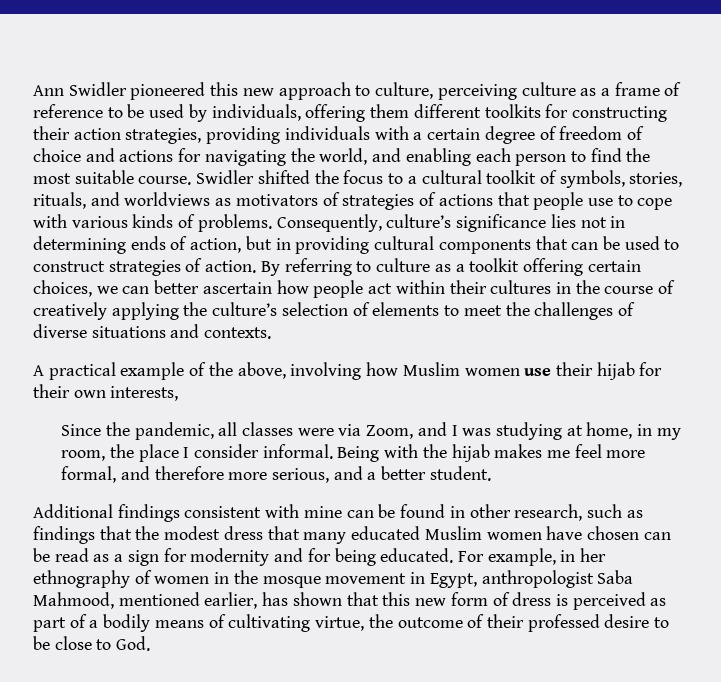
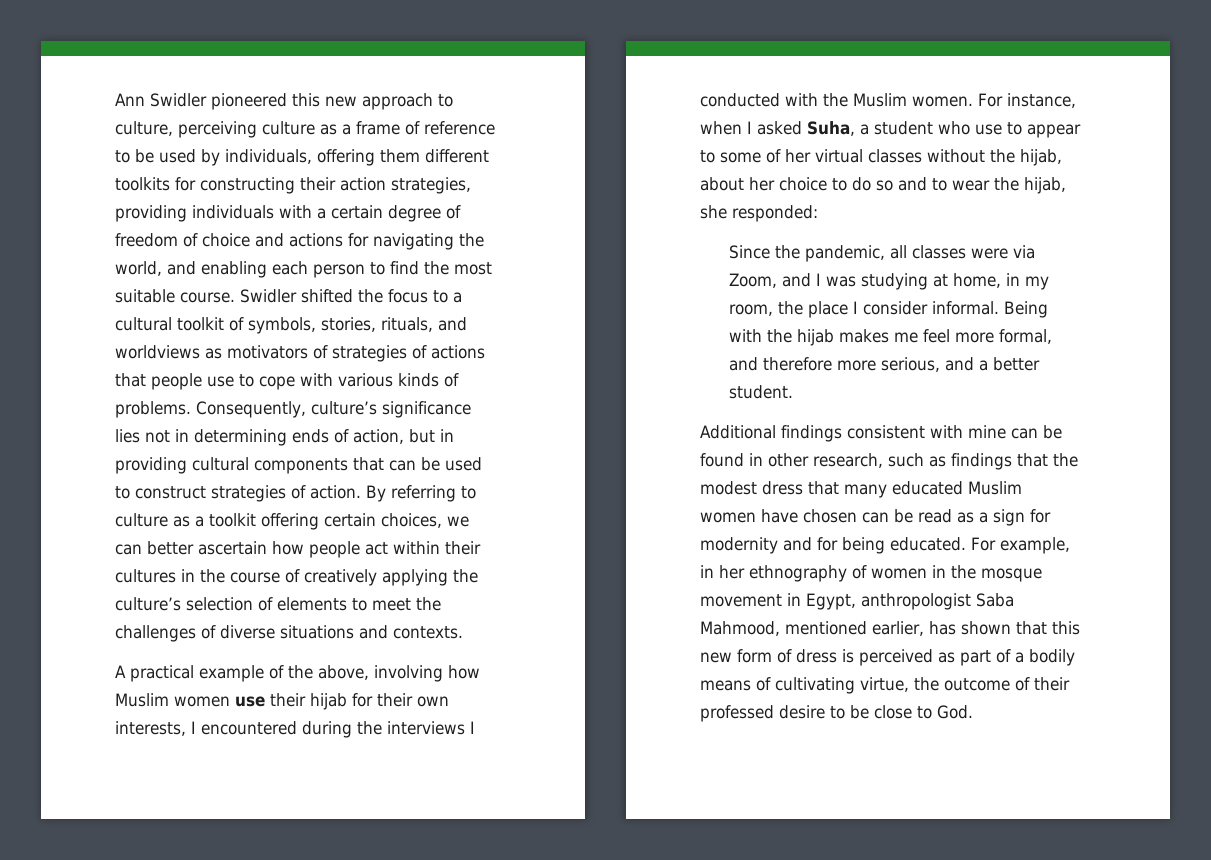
- A practical example of the above, involving how Muslim women use their hijab for their own interests,
+ A practical example of the above, involving how Muslim women use their hijab for their own interests, I encountered during the interviews I conducted with the Muslim women. For instance, when I asked Suha, a student who use to appear to some of her virtual classes without the hijab, about her choice to do so and to wear the hijab, she responded:

